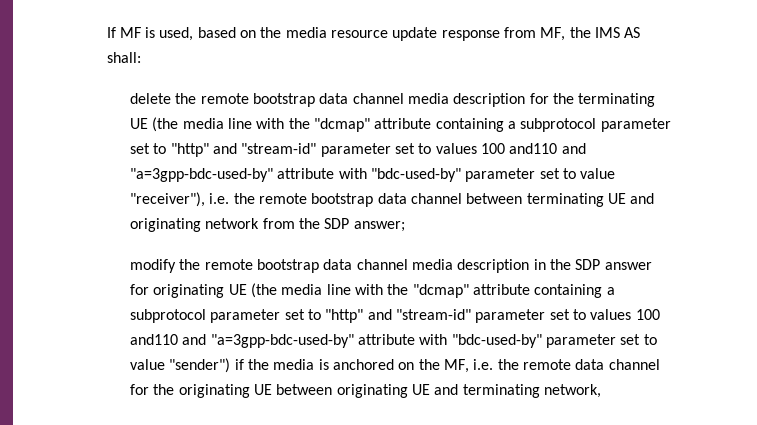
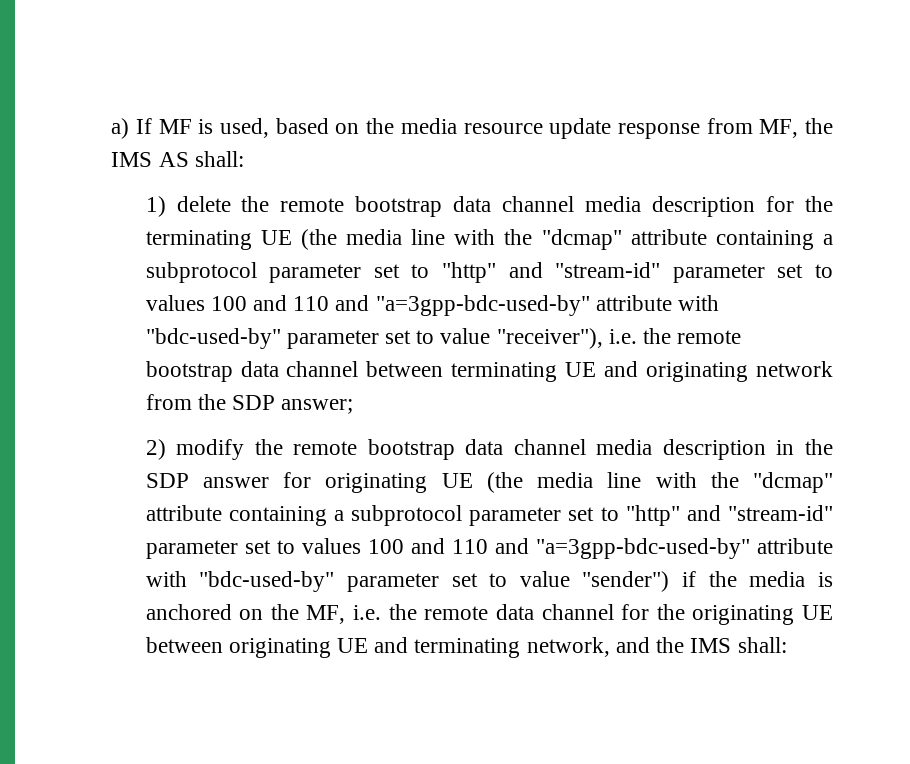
- If MF is used, based on the media resource update response from MF, the IMS AS shall:
+ a) If MF is used, based on the media resource update response from MF, the IMS AS shall:
- delete the remote bootstrap data channel media description for the terminating UE (the media line with the "dcmap" attribute containing a subprotocol parameter set to "http" and "stream-id" parameter set to values 100 and110 and "a=3gpp-bdc-used-by" attribute with "bdc-used-by" parameter set to value "receiver"), i.e. the remote bootstrap data channel between terminating UE and originating network from the SDP answer;
+ 1) delete the remote bootstrap data channel media description for the terminating UE (the media line with the "dcmap" attribute containing a subprotocol parameter set to "http" and "stream-id" parameter set to values 100 and 110 and "a=3gpp-bdc-used-by" attribute with "bdc-used-by" parameter set to value "receiver"), i.e. the remote bootstrap data channel between terminating UE and originating network from the SDP answer;
- modify the remote bootstrap data channel media description in the SDP answer for originating UE (the media line with the "dcmap" attribute containing a subprotocol parameter set to "http" and "stream-id" parameter set to values 100 and110 and "a=3gpp-bdc-used-by" attribute with "bdc-used-by" parameter set to value "sender") if the media is anchored on the MF, i.e. the remote data channel for the originating UE between originating UE and terminating network,
+ 2) modify the remote bootstrap data channel media description in the SDP answer for originating UE (the media line with the "dcmap" attribute containing a subprotocol parameter set to "http" and "stream-id" parameter set to values 100 and 110 and "a=3gpp-bdc-used-by" attribute with "bdc-used-by" parameter set to value "sender") if the media is anchored on the MF, i.e. the remote data channel for the originating UE between originating UE and terminating network, and the IMS shall:

